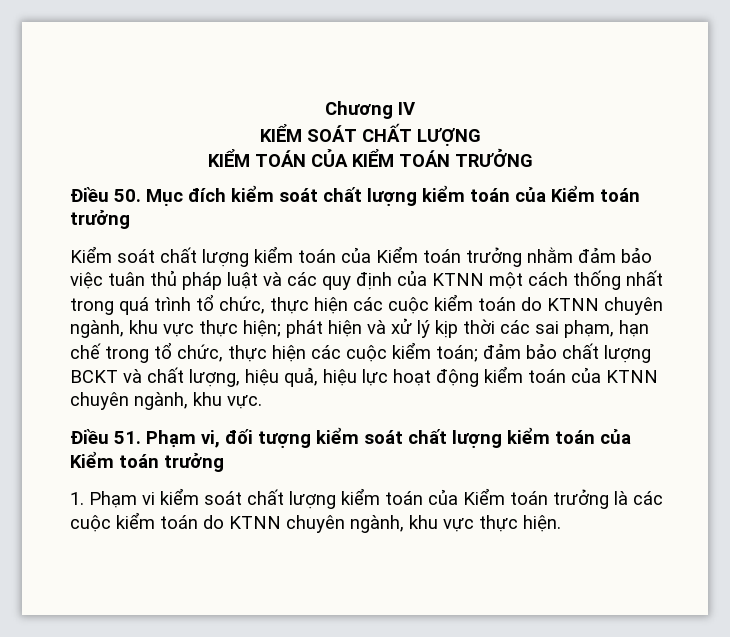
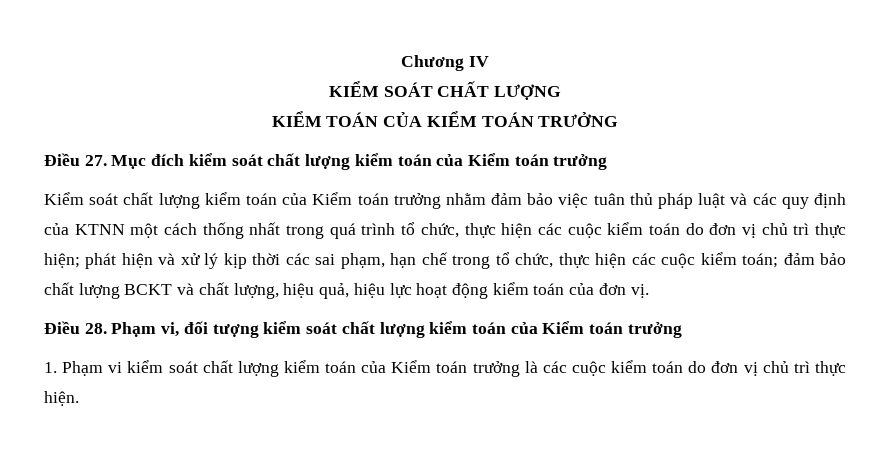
- Điều 50. Mục đích kiểm soát chất lượng kiểm toán của Kiểm toán trưởng
+ Điều 27. Mục đích kiểm soát chất lượng kiểm toán của Kiểm toán trưởng
- Kiểm soát chất lượng kiểm toán của Kiểm toán trưởng nhằm đảm bảo việc tuân thủ pháp luật và các quy định của KTNN một cách thống nhất trong quá trình tổ chức, thực hiện các cuộc kiểm toán do KTNN chuyên ngành, khu vực thực hiện;
+ Kiểm soát chất lượng kiểm toán của Kiểm toán trưởng nhằm đảm bảo việc tuân thủ pháp luật và các quy định của KTNN một cách thống nhất trong quá trình tổ chức, thực hiện các cuộc kiểm toán do đơn vị chủ trì thực hiện;
- đảm bảo chất lượng BCKT và chất lượng, hiệu quả, hiệu lực hoạt động kiểm toán của KTNN chuyên ngành, khu vực.
- Điều 51. Phạm vi, đối tượng kiểm soát chất lượng kiểm toán của Kiểm toán trưởng
+ đảm bảo chất lượng BCKT và chất lượng, hiệu quả, hiệu lực hoạt động kiểm toán của đơn vị.
+ Điều 28. Phạm vi, đối tượng kiểm soát chất lượng kiểm toán của Kiểm toán trưởng
- 1. Phạm vi kiểm soát chất lượng kiểm toán của Kiểm toán trưởng là các cuộc kiểm toán do KTNN chuyên ngành, khu vực thực hiện.
+ 1. Phạm vi kiểm soát chất lượng kiểm toán của Kiểm toán trưởng là các cuộc kiểm toán do đơn vị chủ trì thực hiện.

